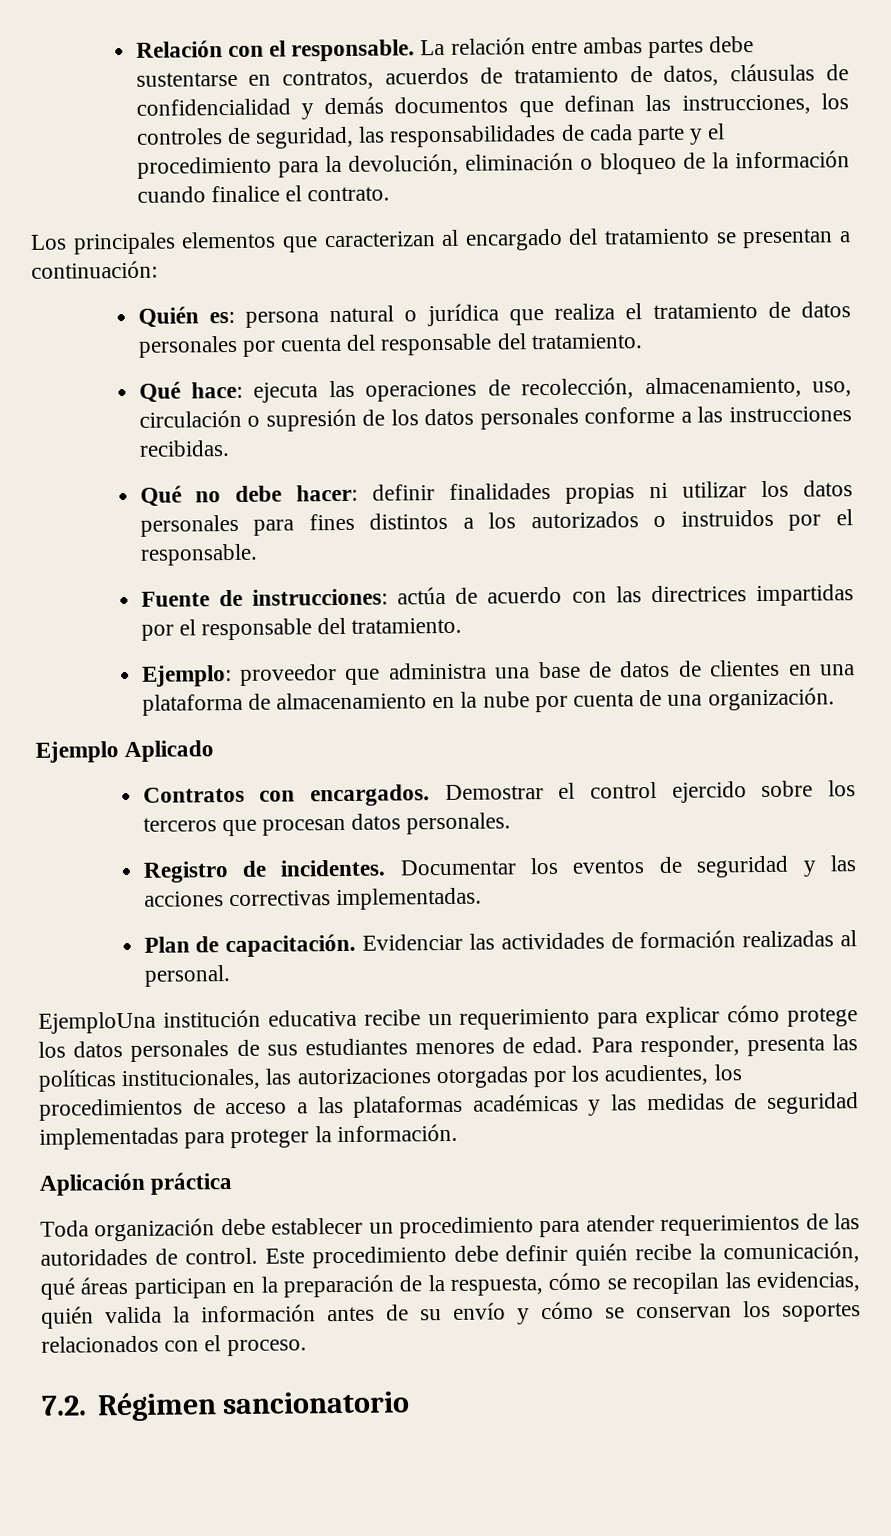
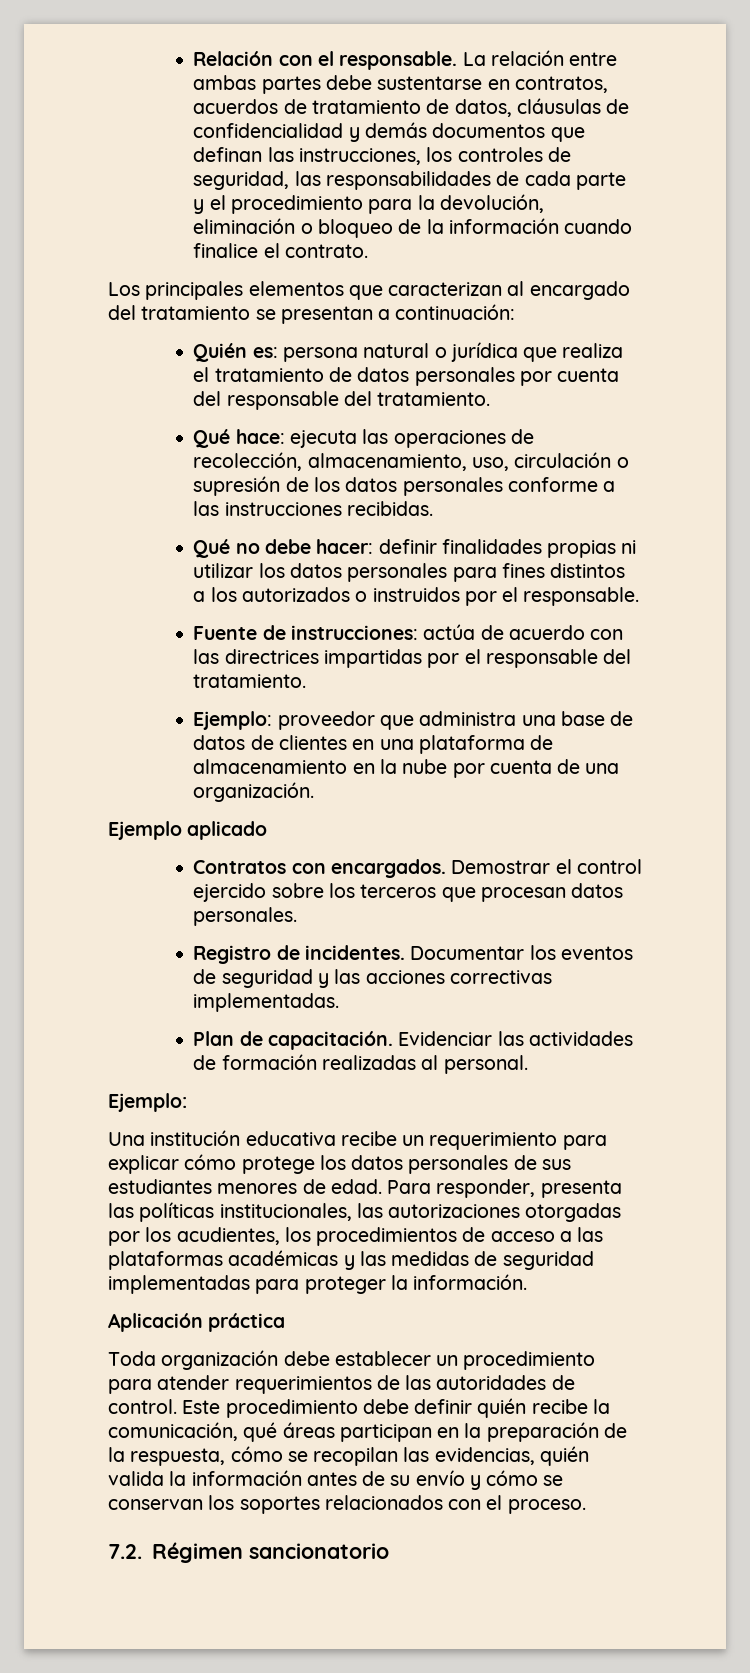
- Ejemplo Aplicado
+ Ejemplo aplicado
  Evidenciar las actividades de formación realizadas al personal.
- EjemploUna institución educativa recibe un requerimiento para explicar cómo protege los datos personales de sus estudiantes menores de edad.
+ Ejemplo:
+ Una institución educativa recibe un requerimiento para explicar cómo protege los datos personales de sus estudiantes menores de edad.

